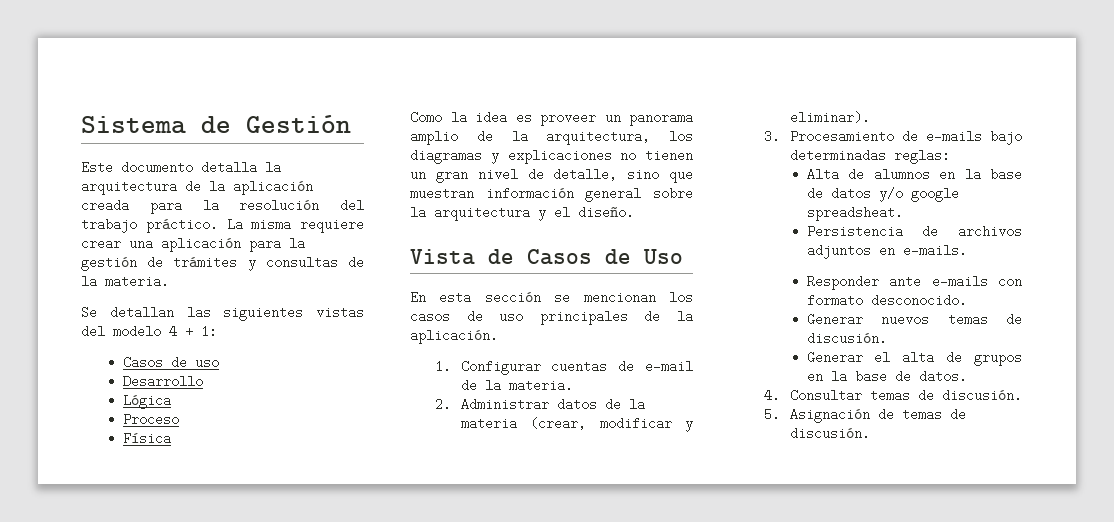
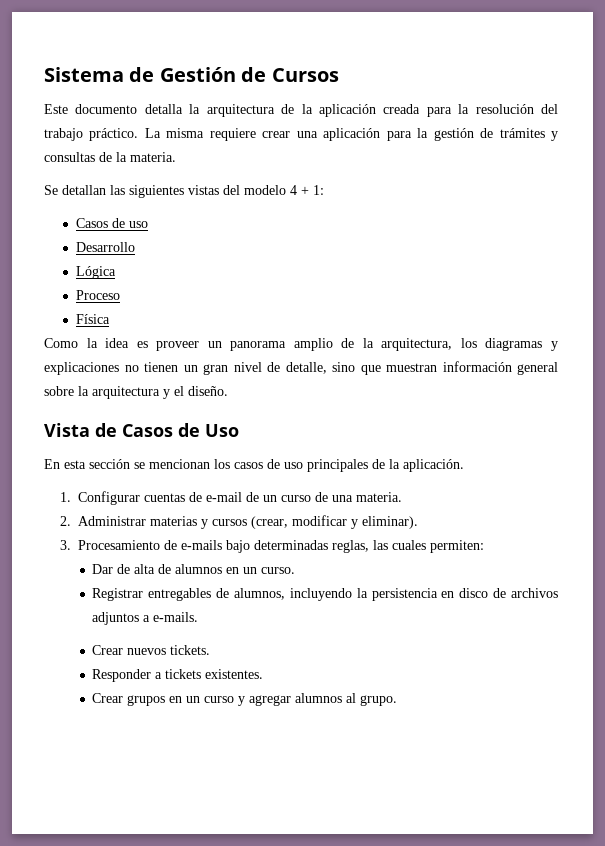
- Sistema de Gestión
+ Sistema de Gestión de Cursos
- 1. Configurar cuentas de e-mail de la materia.
+ 1. Configurar cuentas de e-mail de un curso de una materia.
- 2. Administrar datos de la materia (crear, modificar y eliminar).
+ 2. Administrar materias y cursos (crear, modificar y eliminar).
- 3. Procesamiento de e-mails bajo determinadas reglas:
- Alta de alumnos en la base de datos y/o google spreadsheat.
- Persistencia de archivos adjuntos en e-mails.
+ 3. Procesamiento de e-mails bajo determinadas reglas, las cuales permiten:
+ Dar de alta de alumnos en un curso.
+ Registrar entregables de alumnos, incluyendo la persistencia en disco de archivos adjuntos a e-mails.
- Responder ante e-mails con formato desconocido.
- Generar nuevos temas de discusión.
- Generar el alta de grupos en la base de datos.
- 4. Consultar temas de discusión.
- 5. Asignación de temas de discusión.
+ Crear nuevos tickets.
+ Responder a tickets existentes.
+ Crear grupos en un curso y agregar alumnos al grupo.

